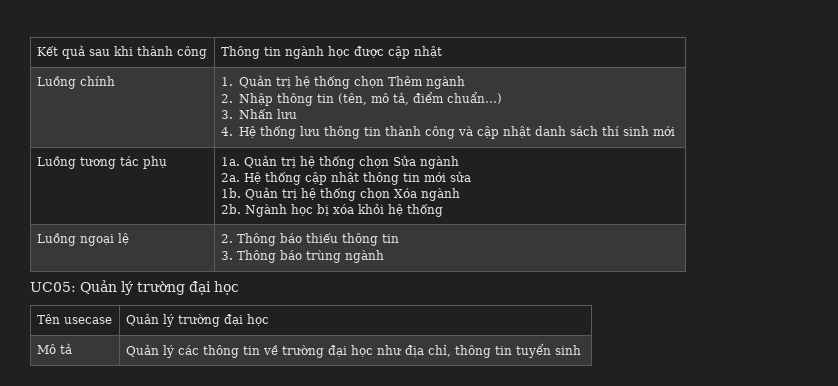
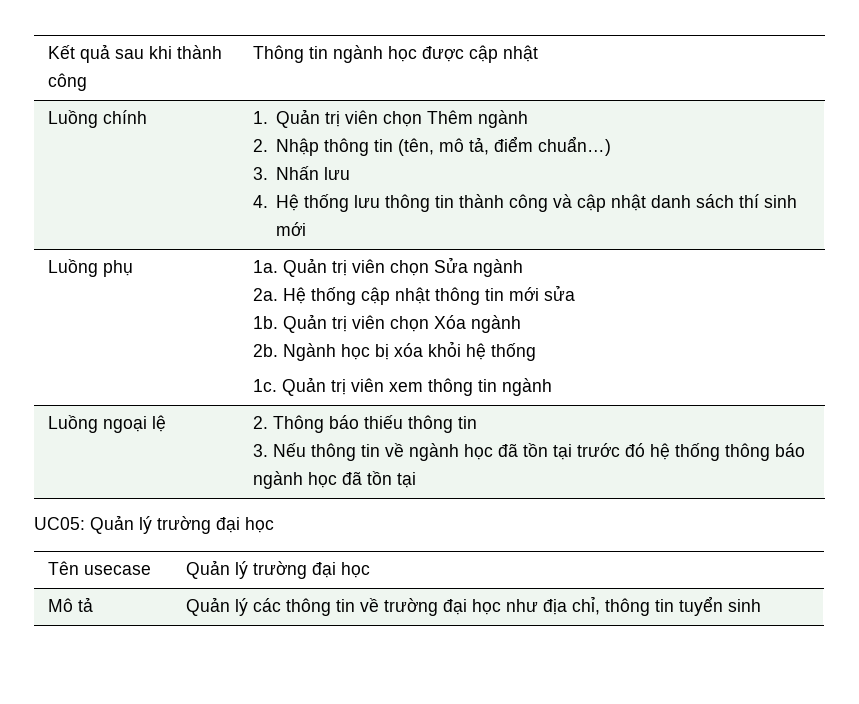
- Luồng chính | 1. Quản trị hệ thống chọn Thêm ngành
+ Luồng chính | 1. Quản trị viên chọn Thêm ngành
- Luồng tương tác phụ
+ Luồng phụ
- Quản trị hệ thống chọn Sửa ngành
+ Quản trị viên chọn Sửa ngành
- Quản trị hệ thống chọn Xóa ngành
+ Quản trị viên chọn Xóa ngành
+ 1c. Quản trị viên xem thông tin ngành
  Luồng ngoại lệ | 2. Thông báo thiếu thông tin
- 3. Thông báo trùng ngành
+ 3. Nếu thông tin về ngành học đã tồn tại trước đó hệ thống thông báo ngành học đã tồn tại

